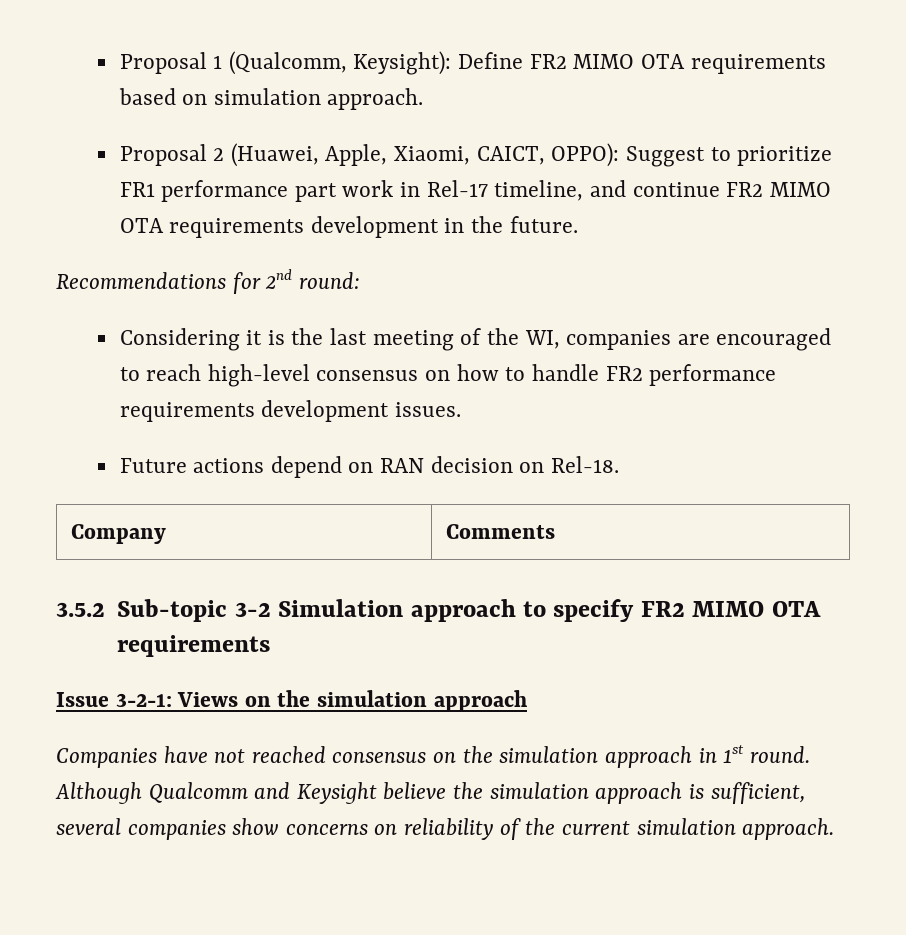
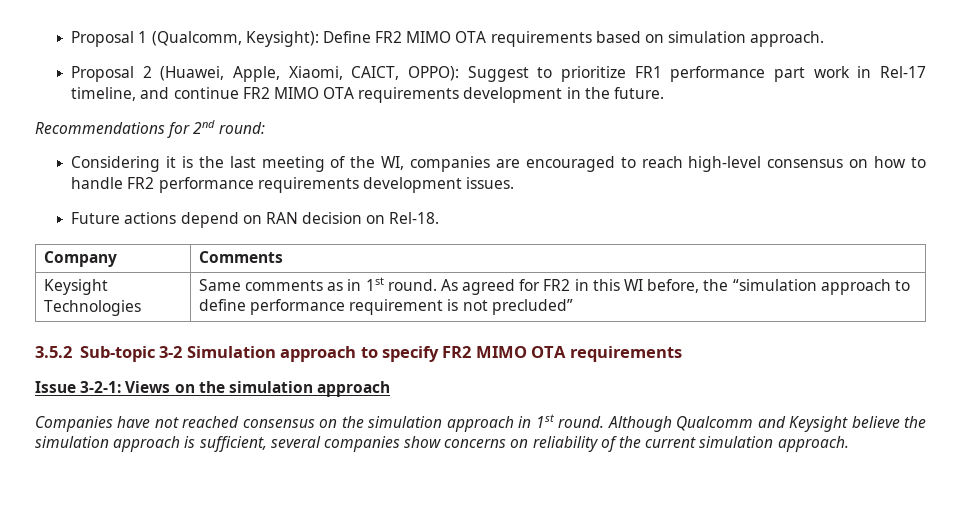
+ Keysight Technologies | Same comments as in 1st round. As agreed for FR2 in this WI before, the “simulation approach to define performance requirement is not precluded”

